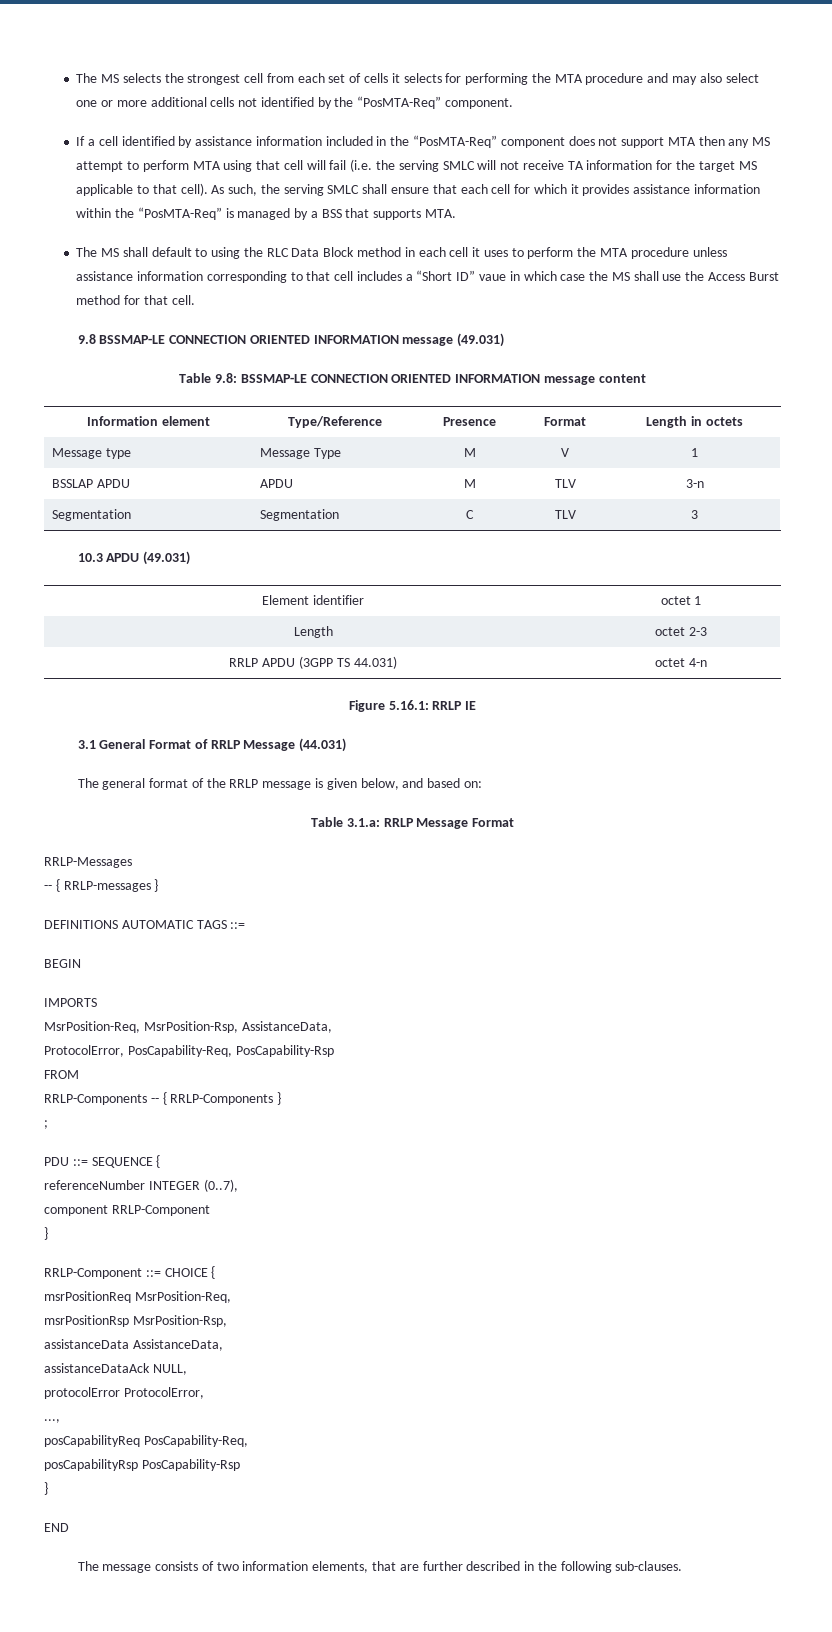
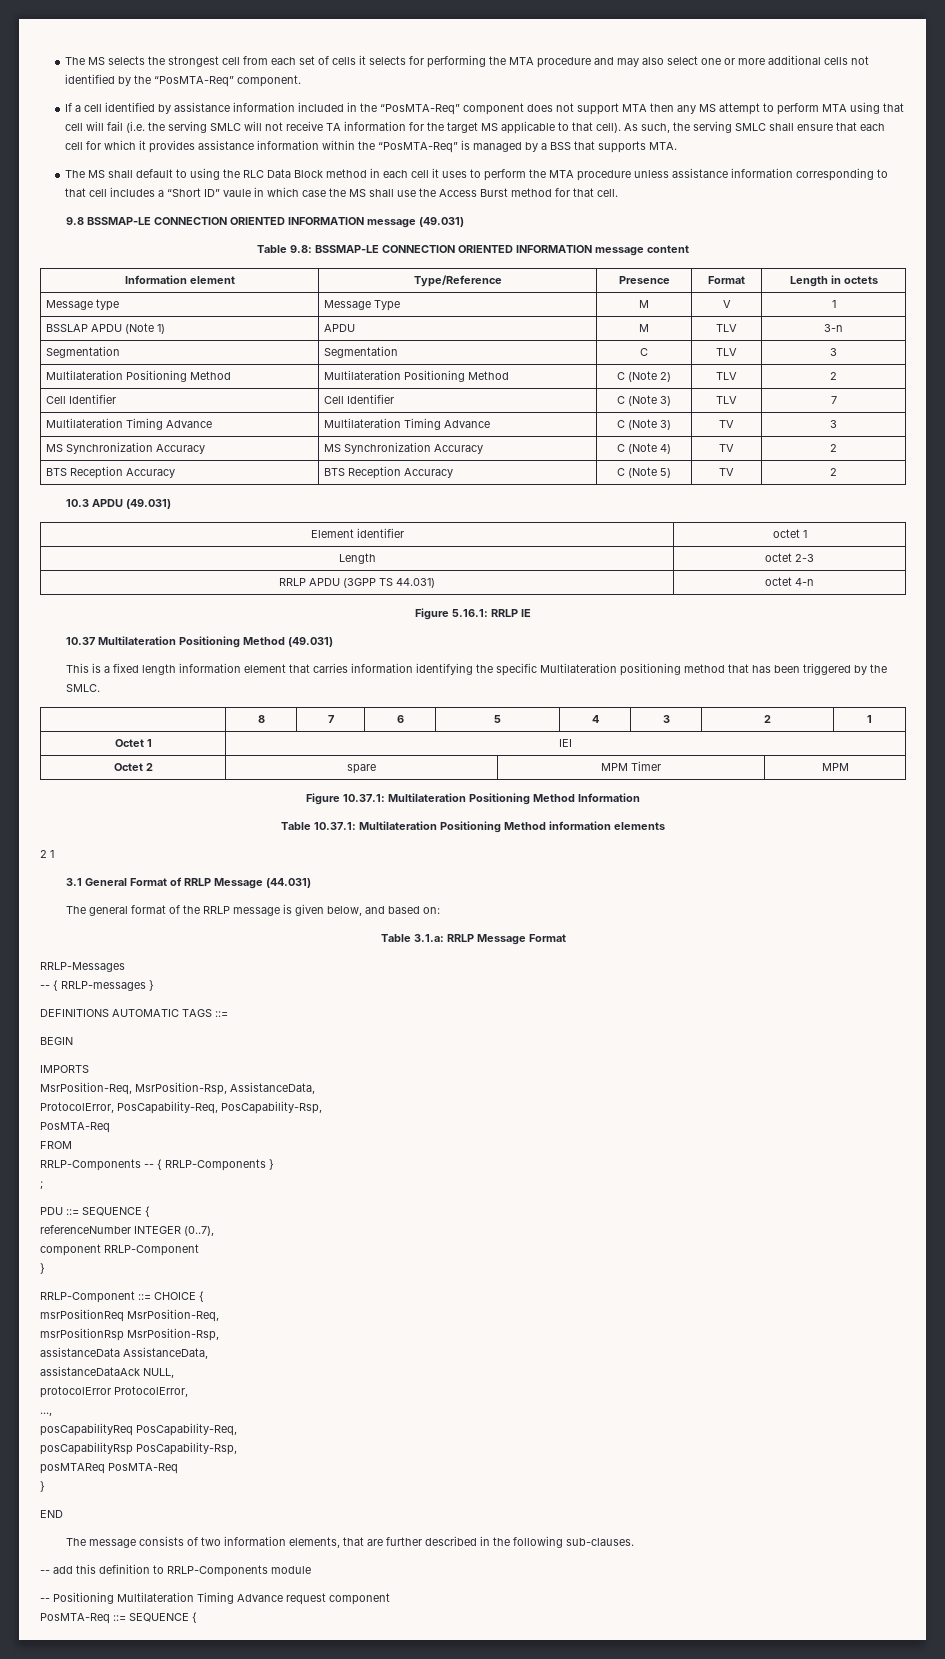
- The MS shall default to using the RLC Data Block method in each cell it uses to perform the MTA procedure unless assistance information corresponding to that cell includes a “Short ID” vaue in which case the MS shall use the Access Burst method for that cell.
+ The MS shall default to using the RLC Data Block method in each cell it uses to perform the MTA procedure unless assistance information corresponding to that cell includes a “Short ID” vaule in which case the MS shall use the Access Burst method for that cell.
- BSSLAP APDU | APDU | M | TLV | 3-n
+ BSSLAP APDU (Note 1) | APDU | M | TLV | 3-n
+ Multilateration Positioning Method | Multilateration Positioning Method | C (Note 2) | TLV | 2
+ Cell Identifier | Cell Identifier | C (Note 3) | TLV | 7
+ Multilateration Timing Advance | Multilateration Timing Advance | C (Note 3) | TV | 3
+ MS Synchronization Accuracy | MS Synchronization Accuracy | C (Note 4) | TV | 2
+ BTS Reception Accuracy | BTS Reception Accuracy | C (Note 5) | TV | 2
+ 10.37 Multilateration Positioning Method (49.031)
+ This is a fixed length information element that carries information identifying the specific Multilateration positioning method that has been triggered by the SMLC.
+ | 8 | 7 | 6 | 5 | 4 | 3 | 2 | 1
+ Octet 1 | IEI
+ Octet 2 | spare | MPM Timer | MPM
+ Figure 10.37.1: Multilateration Positioning Method Information
+ Table 10.37.1: Multilateration Positioning Method information elements
+ 2 1
- ProtocolError, PosCapability-Req, PosCapability-Rsp
+ ProtocolError, PosCapability-Req, PosCapability-Rsp,
+ PosMTA-Req
- posCapabilityRsp PosCapability-Rsp
+ posCapabilityRsp PosCapability-Rsp,
+ posMTAReq PosMTA-Req
+ -- add this definition to RRLP-Components module
+ -- Positioning Multilateration Timing Advance request component
+ PosMTA-Req ::= SEQUENCE {

